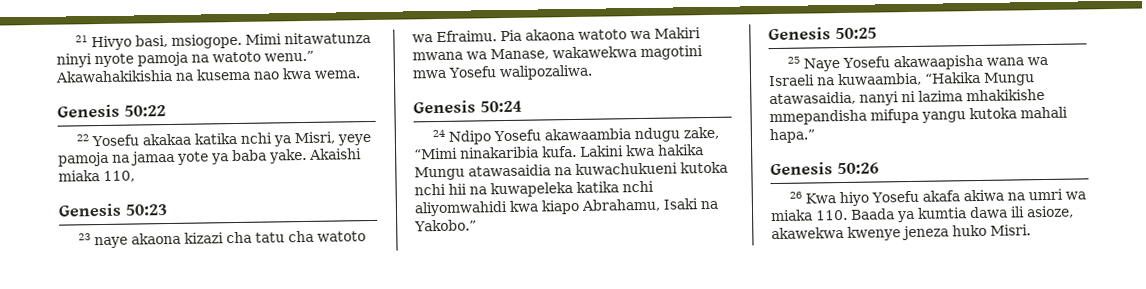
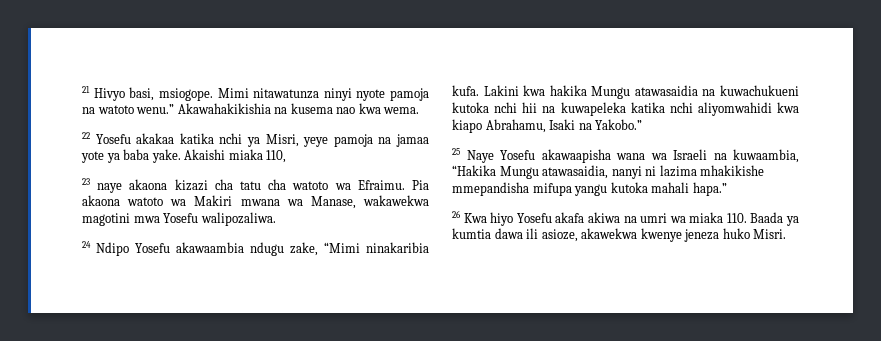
- Genesis 50:22
- Genesis 50:23
- Genesis 50:24
- Genesis 50:25
- Genesis 50:26

